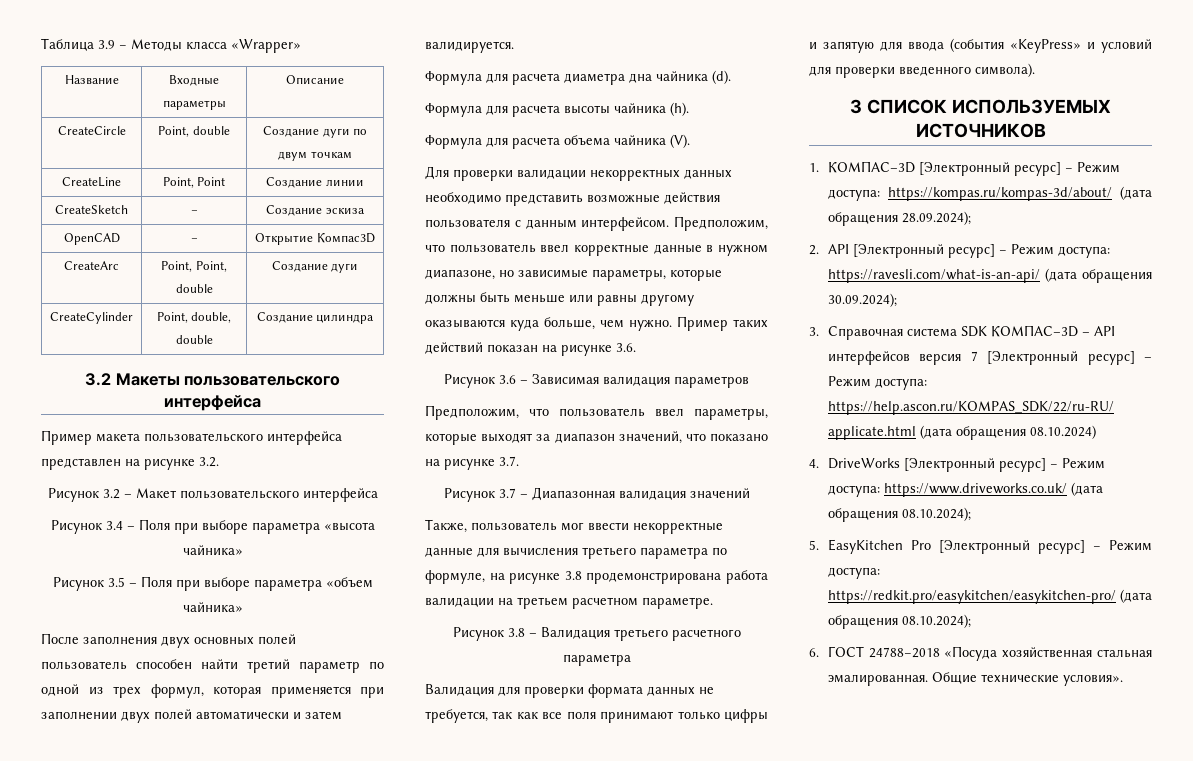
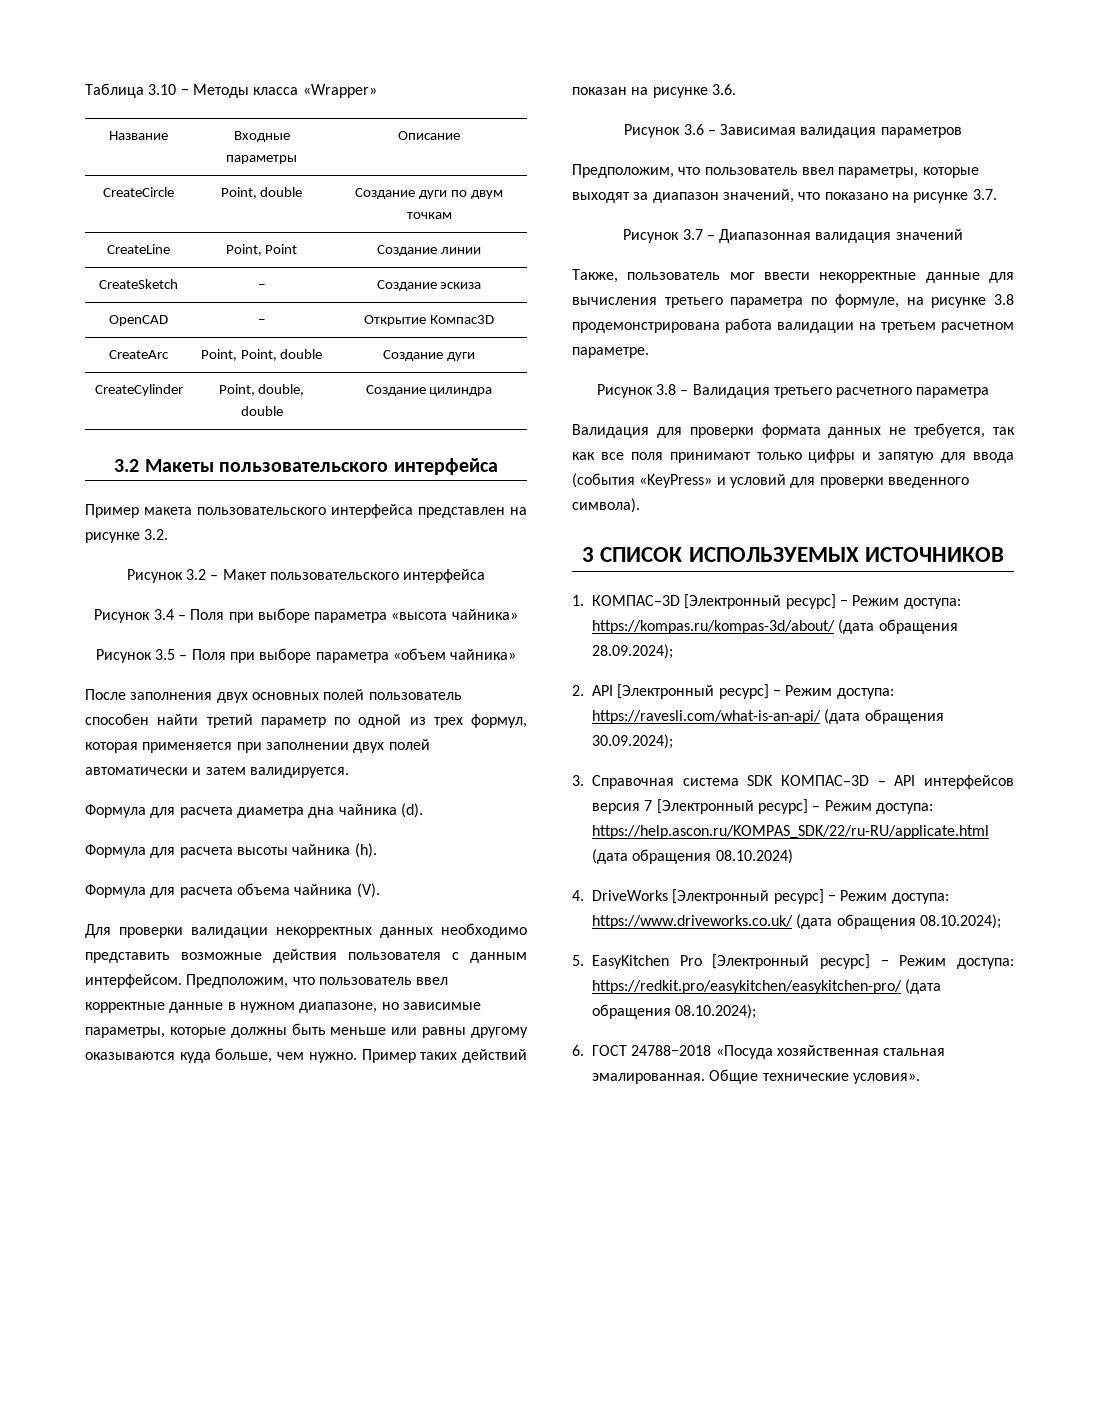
- Таблица 3.9 − Методы класса «Wrapper»
+ Таблица 3.10 − Методы класса «Wrapper»

